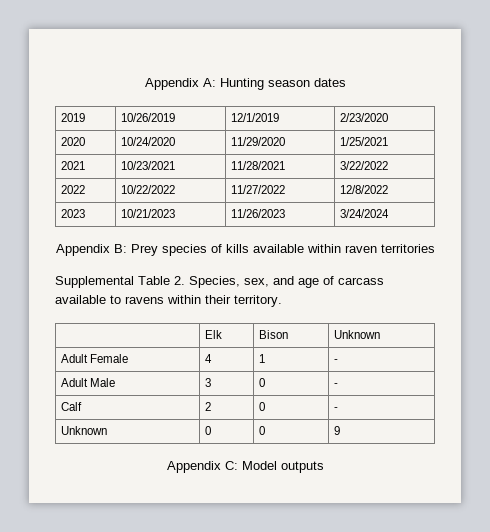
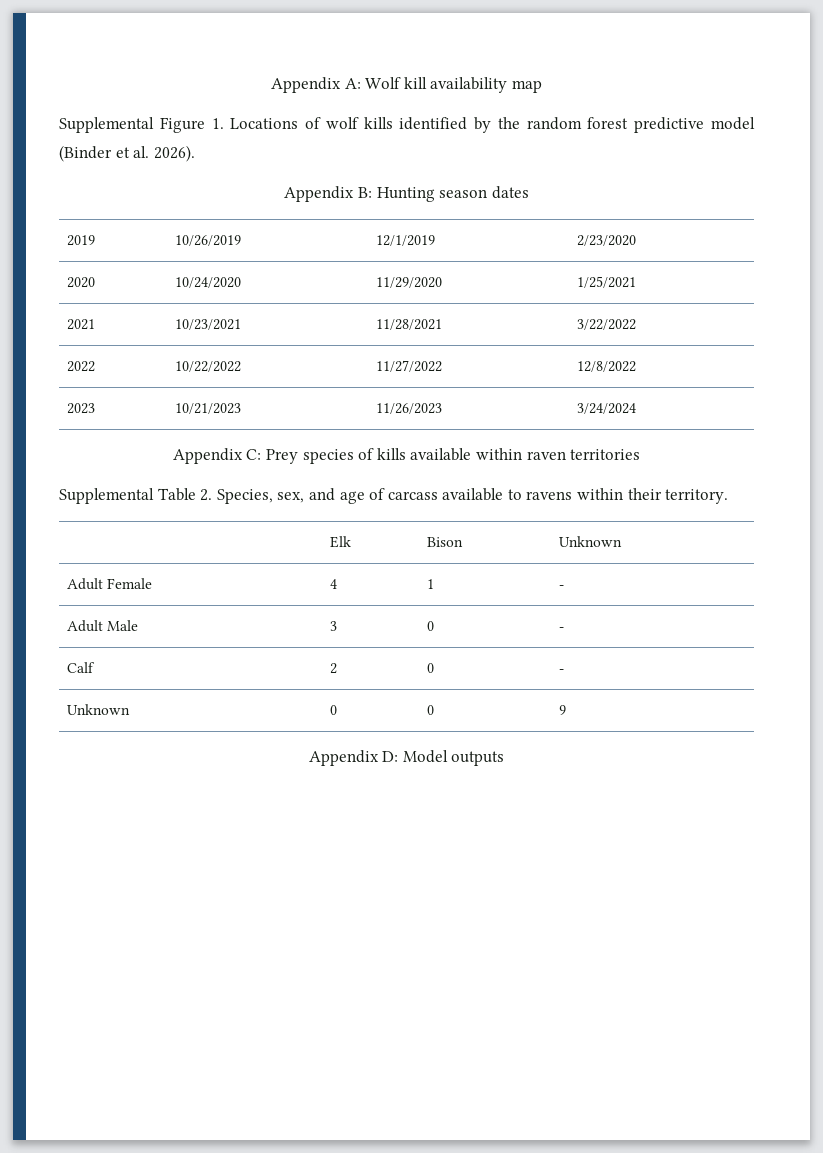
- Appendix A: Hunting season dates
+ Appendix A: Wolf kill availability map
+ Supplemental Figure 1. Locations of wolf kills identified by the random forest predictive model (Binder et al. 2026).
+ Appendix B: Hunting season dates
- Appendix B: Prey species of kills available within raven territories
+ Appendix C: Prey species of kills available within raven territories
- Appendix C: Model outputs
+ Appendix D: Model outputs

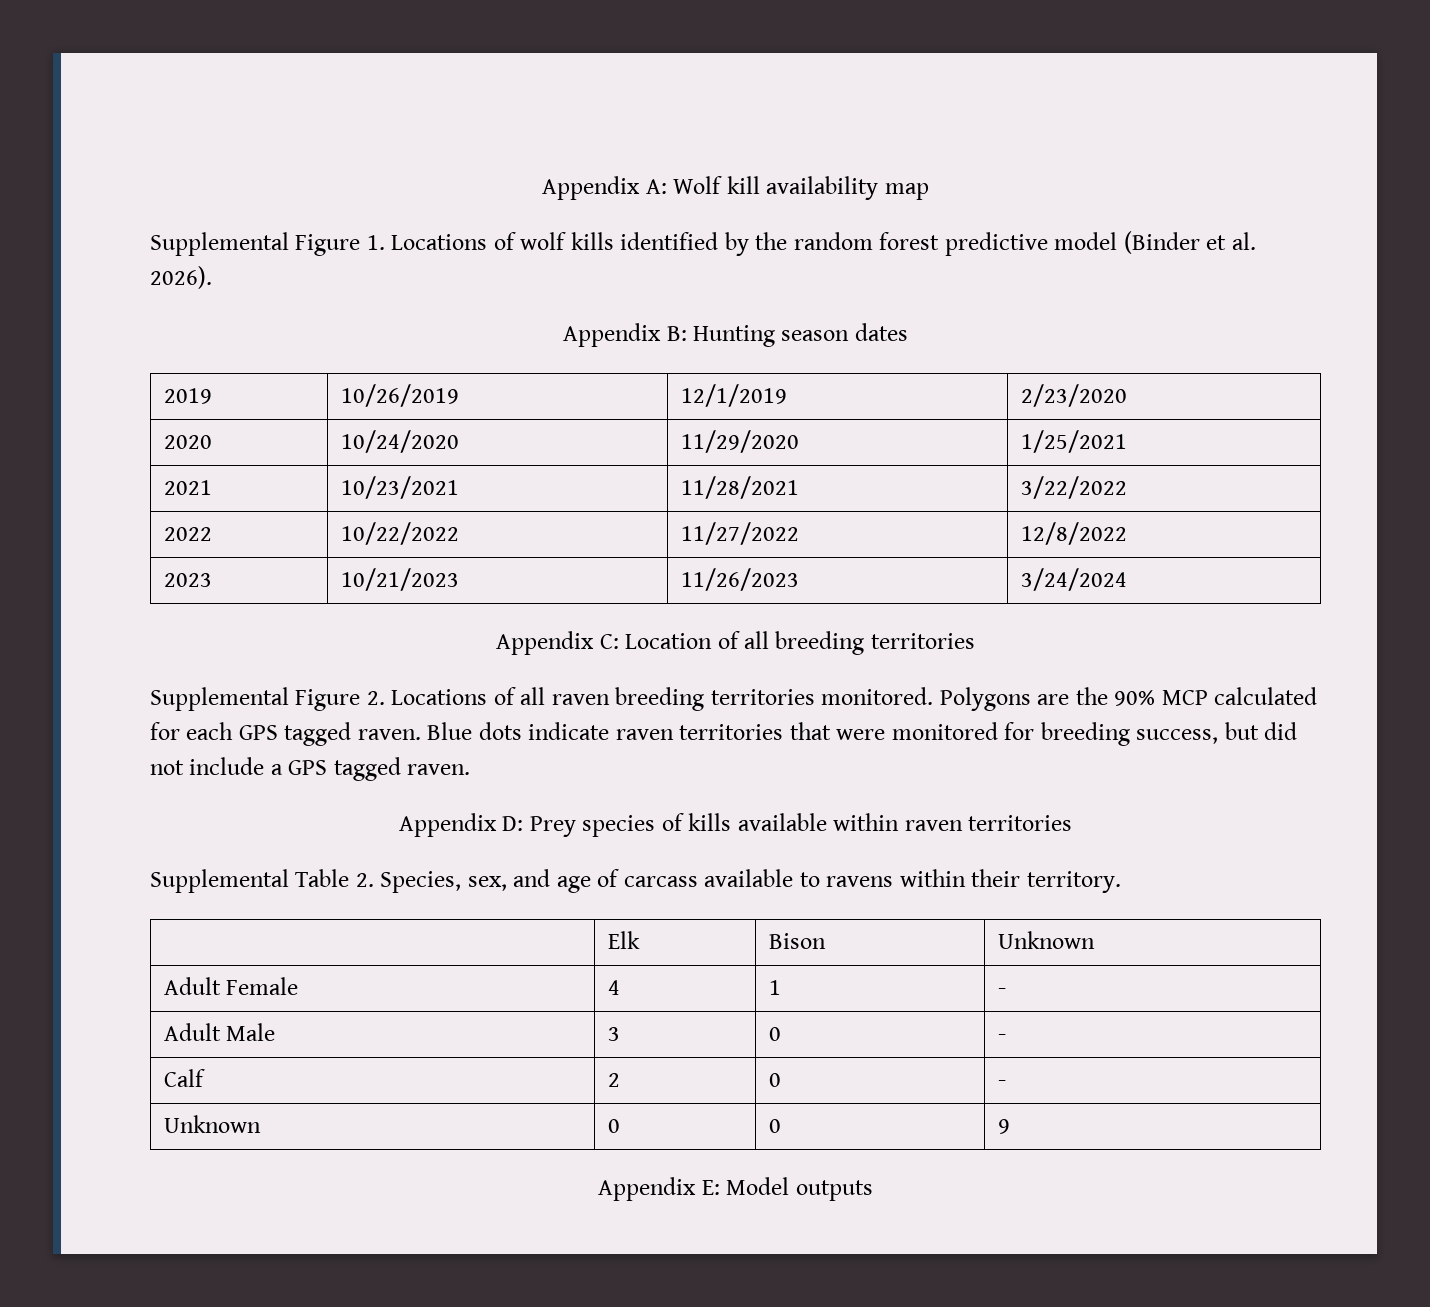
- Appendix C: Prey species of kills available within raven territories
+ Appendix C: Location of all breeding territories
+ Supplemental Figure 2. Locations of all raven breeding territories monitored. Polygons are the 90% MCP calculated for each GPS tagged raven. Blue dots indicate raven territories that were monitored for breeding success, but did not include a GPS tagged raven.
+ Appendix D: Prey species of kills available within raven territories
- Appendix D: Model outputs
+ Appendix E: Model outputs

